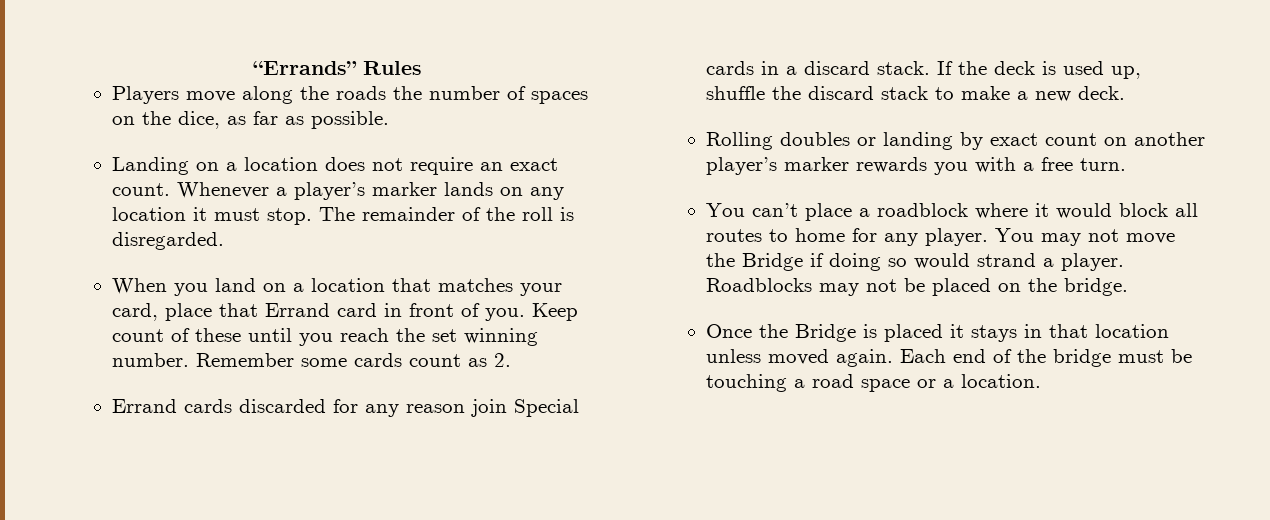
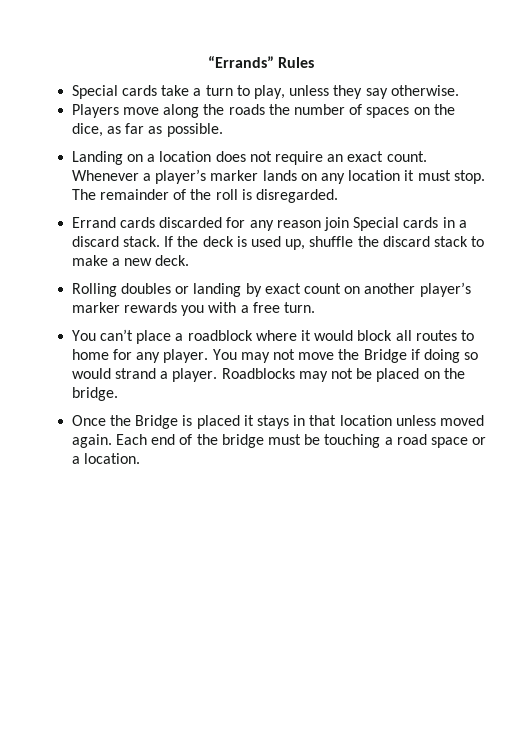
+ Special cards take a turn to play, unless they say otherwise.
- When you land on a location that matches your card, place that Errand card in front of you. Keep count of these until you reach the set winning number. Remember some cards count as 2.

